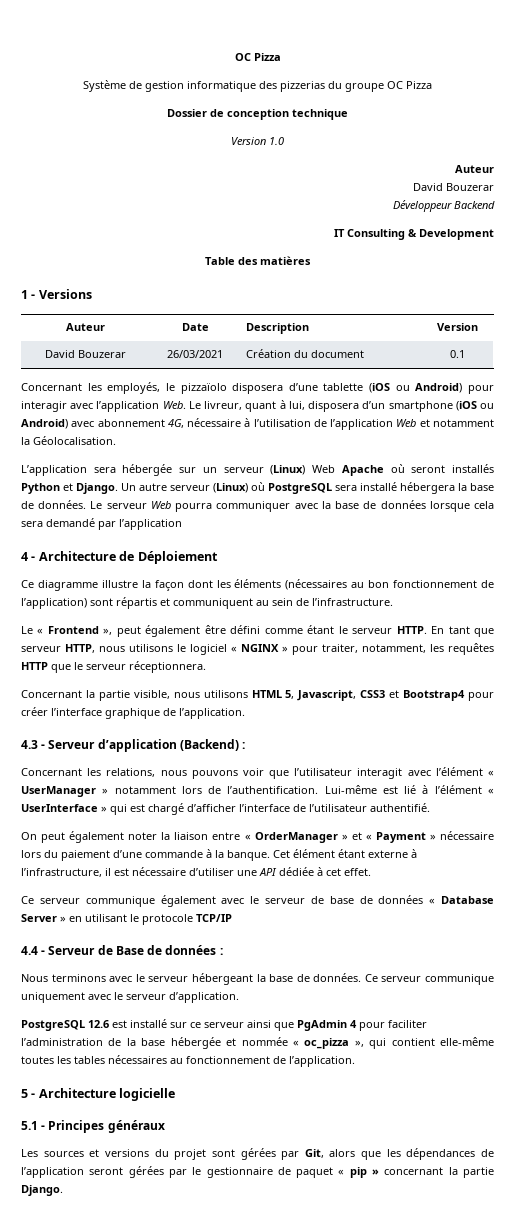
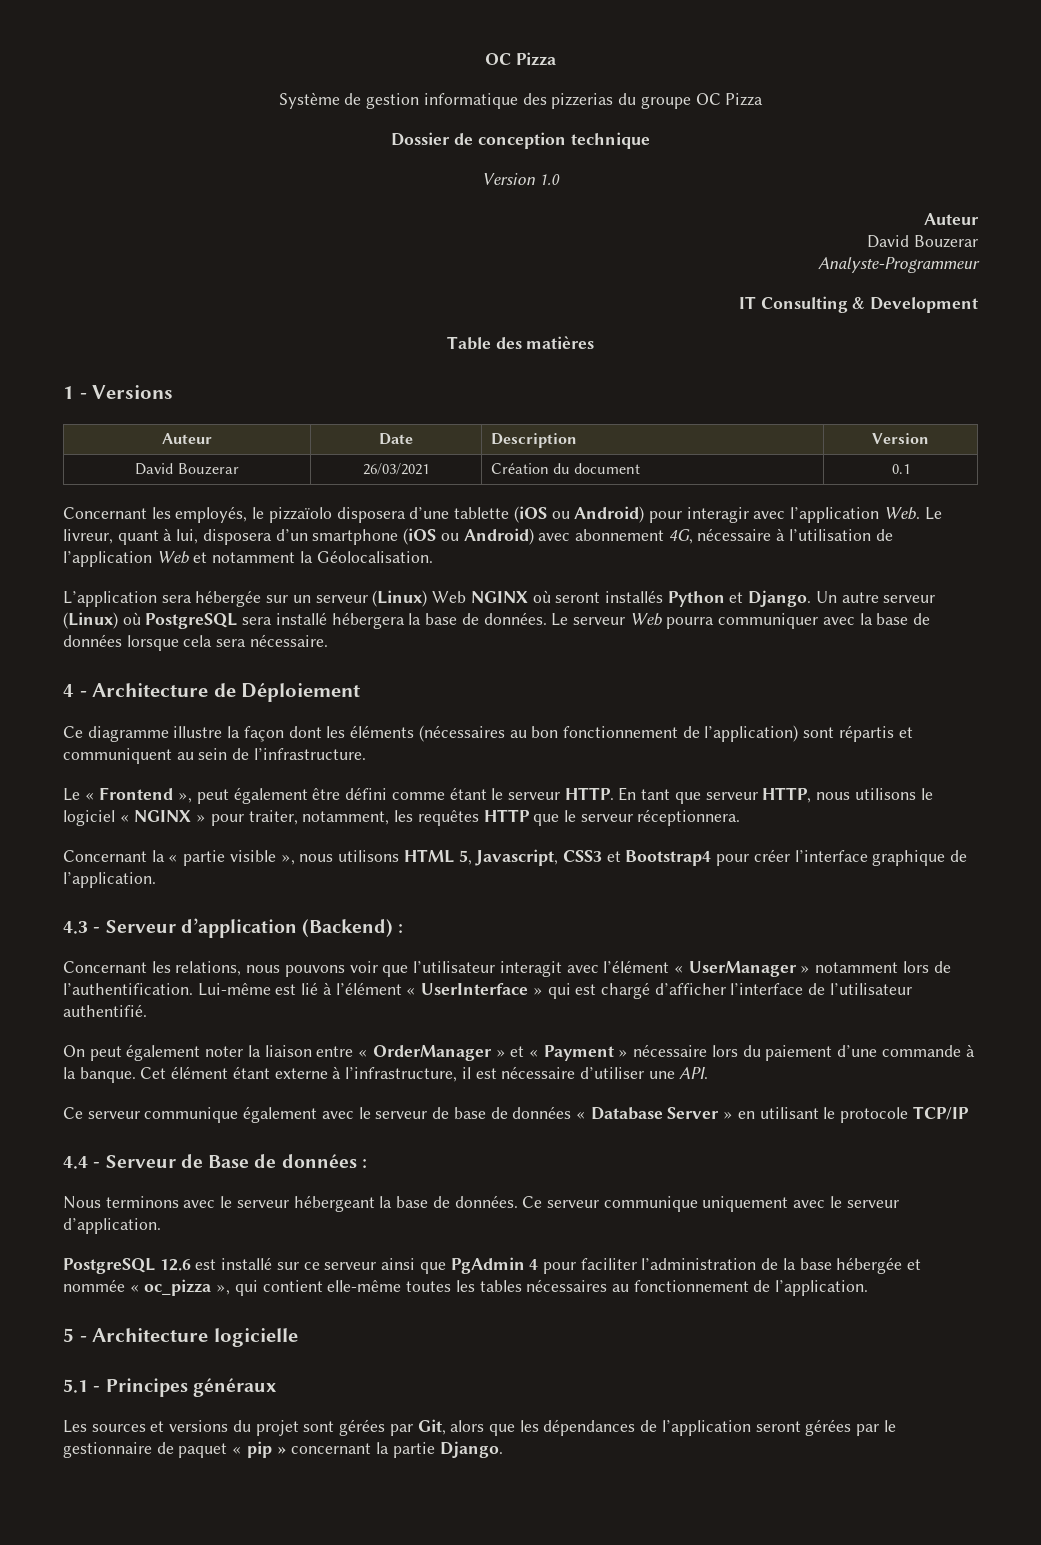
- Développeur Backend
+ Analyste-Programmeur
- L’application sera hébergée sur un serveur (Linux) Web Apache où seront installés Python et Django.
+ L’application sera hébergée sur un serveur (Linux) Web NGINX où seront installés Python et Django.
- Le serveur Web pourra communiquer avec la base de données lorsque cela sera demandé par l’application
+ Le serveur Web pourra communiquer avec la base de données lorsque cela sera nécessaire.
- Concernant la partie visible, nous utilisons HTML 5, Javascript, CSS3 et Bootstrap4 pour créer l’interface graphique de l’application.
+ Concernant la « partie visible », nous utilisons HTML 5, Javascript, CSS3 et Bootstrap4 pour créer l’interface graphique de l’application.
- Cet élément étant externe à l’infrastructure, il est nécessaire d’utiliser une API dédiée à cet effet.
+ Cet élément étant externe à l’infrastructure, il est nécessaire d’utiliser une API.

